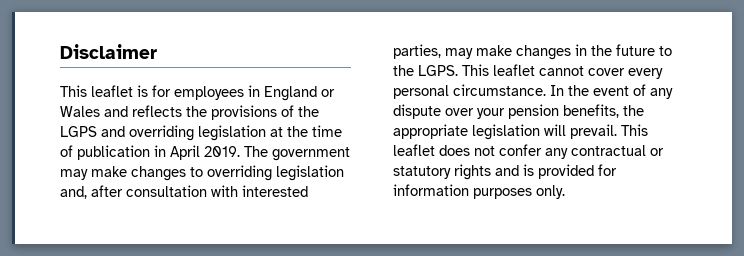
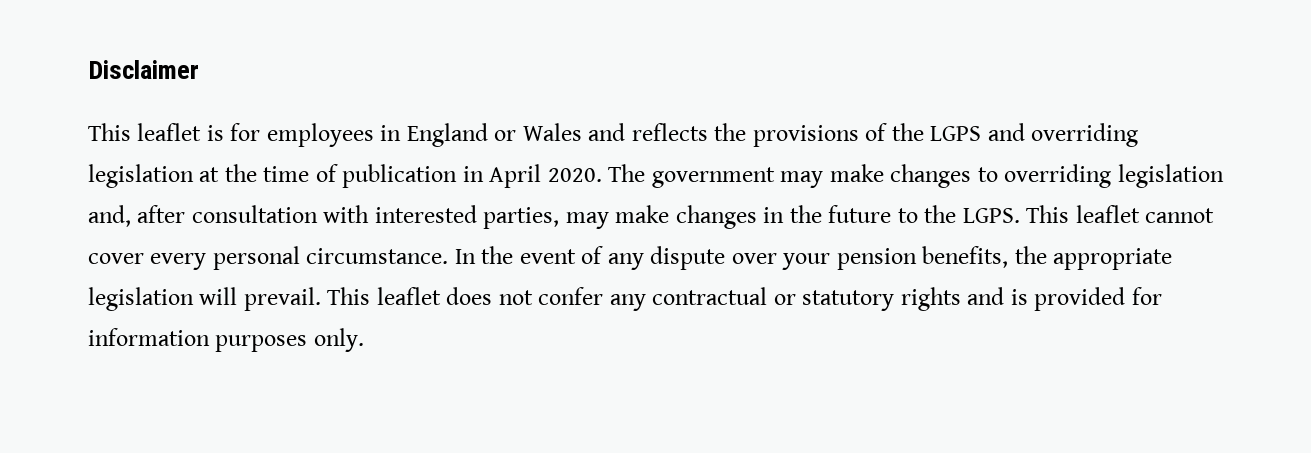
- This leaflet is for employees in England or Wales and reflects the provisions of the LGPS and overriding legislation at the time of publication in April 2019.
+ This leaflet is for employees in England or Wales and reflects the provisions of the LGPS and overriding legislation at the time of publication in April 2020.

